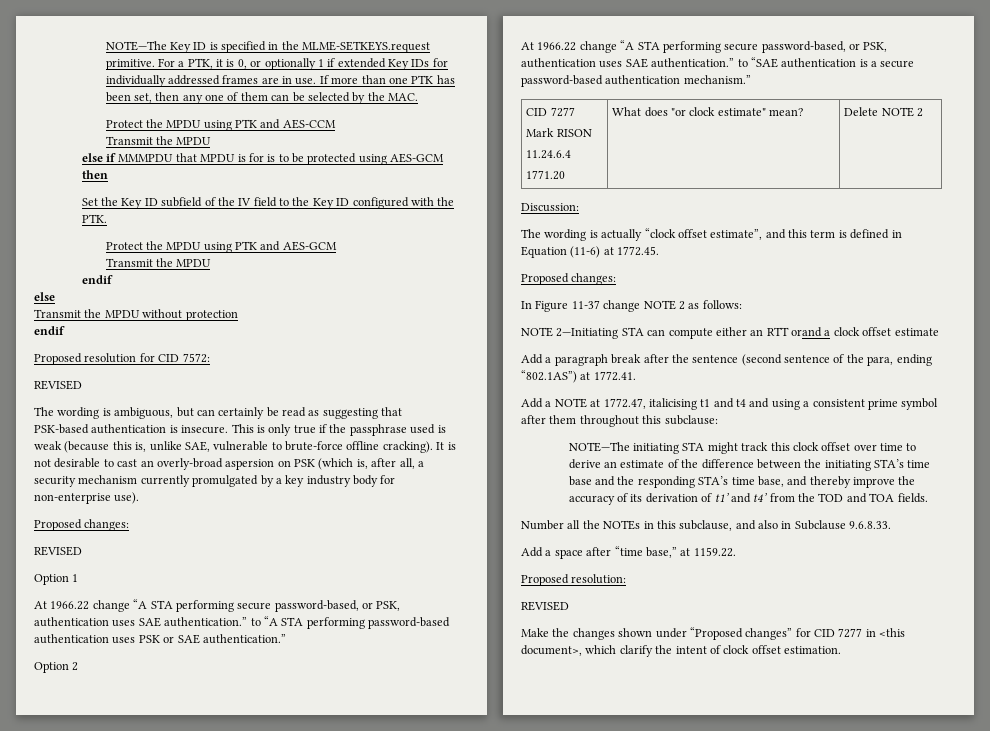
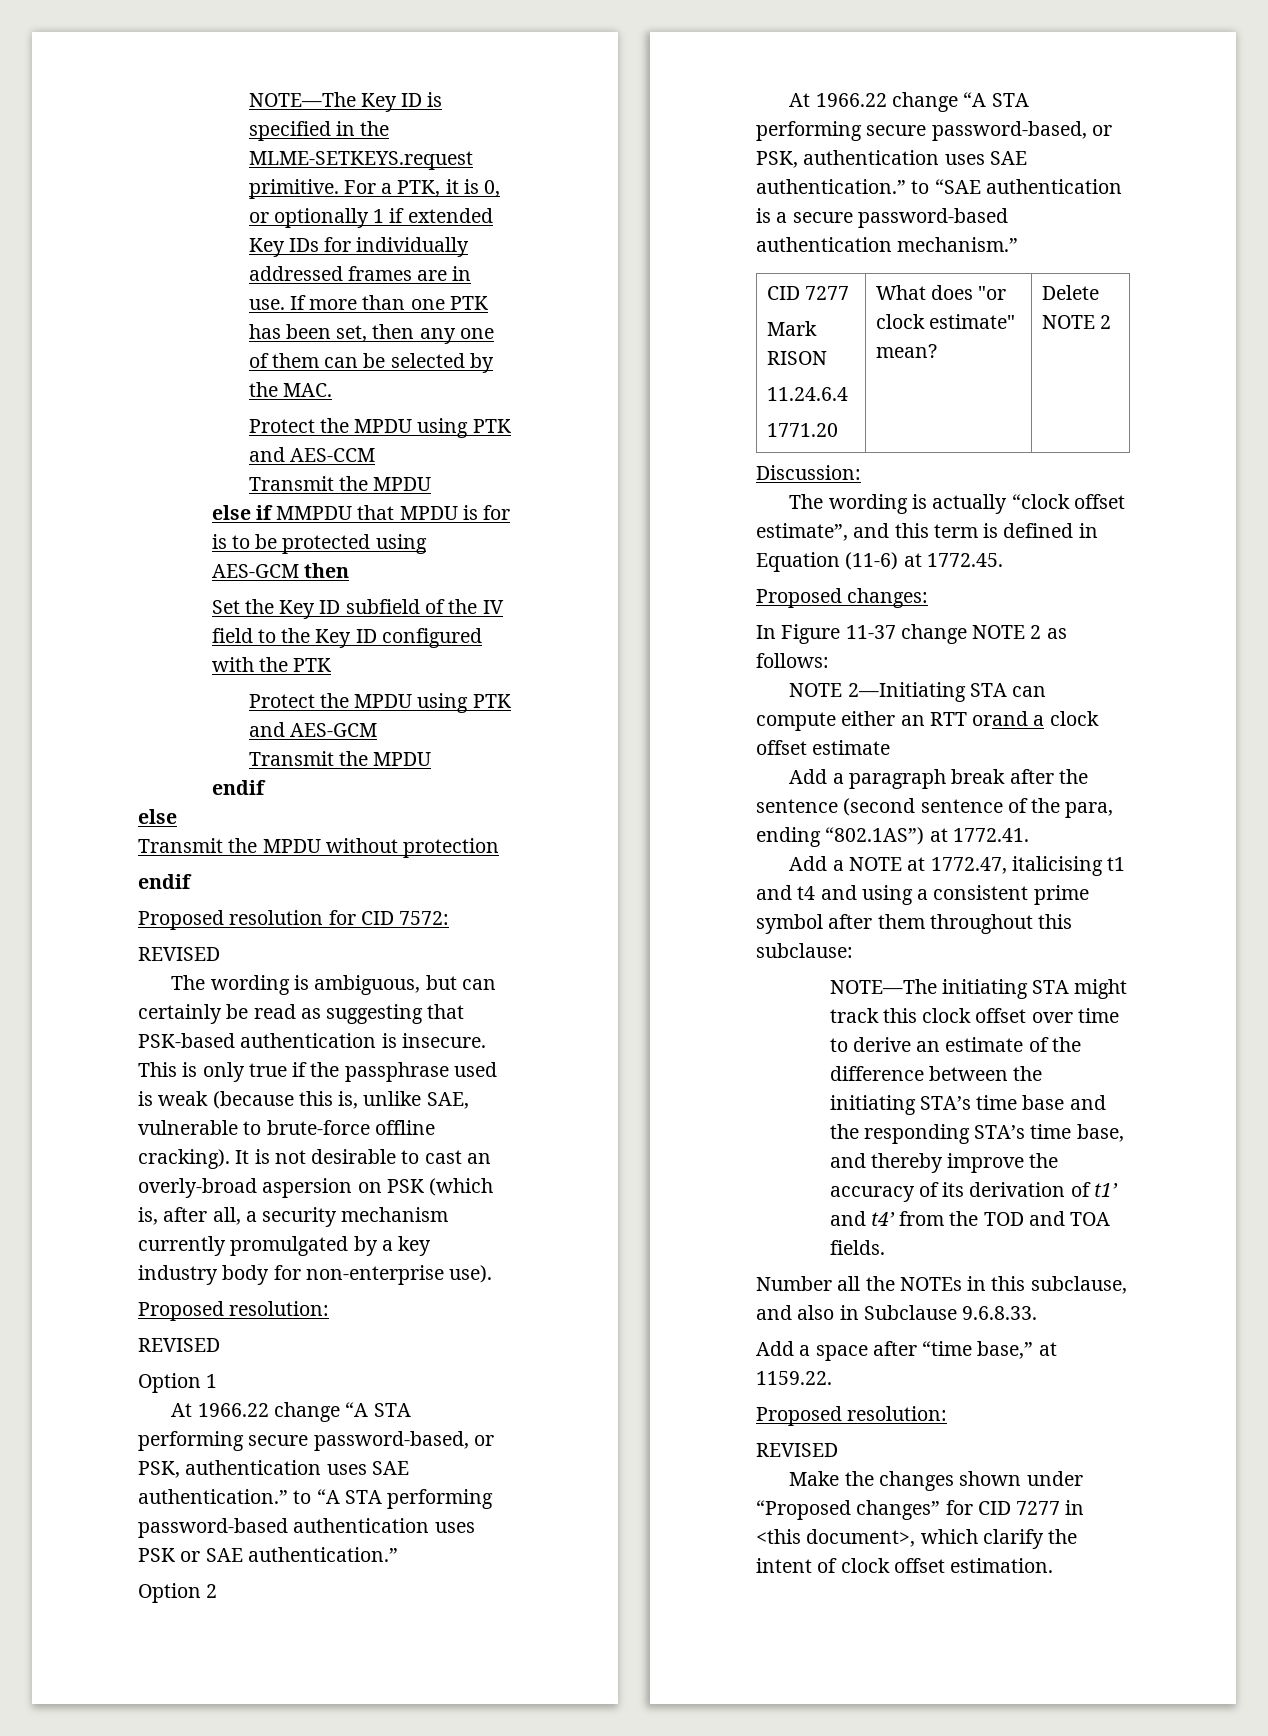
- else if MMMPDU that MPDU is for is to be protected using AES-GCM then
+ else if MMPDU that MPDU is for is to be protected using AES-GCM then
- Set the Key ID subfield of the IV field to the Key ID configured with the PTK.
+ Set the Key ID subfield of the IV field to the Key ID configured with the PTK
  It is not desirable to cast an overly-broad aspersion on PSK (which is, after all, a security mechanism currently promulgated by a key industry body for non-enterprise use).
- Proposed changes:
+ Proposed resolution:

